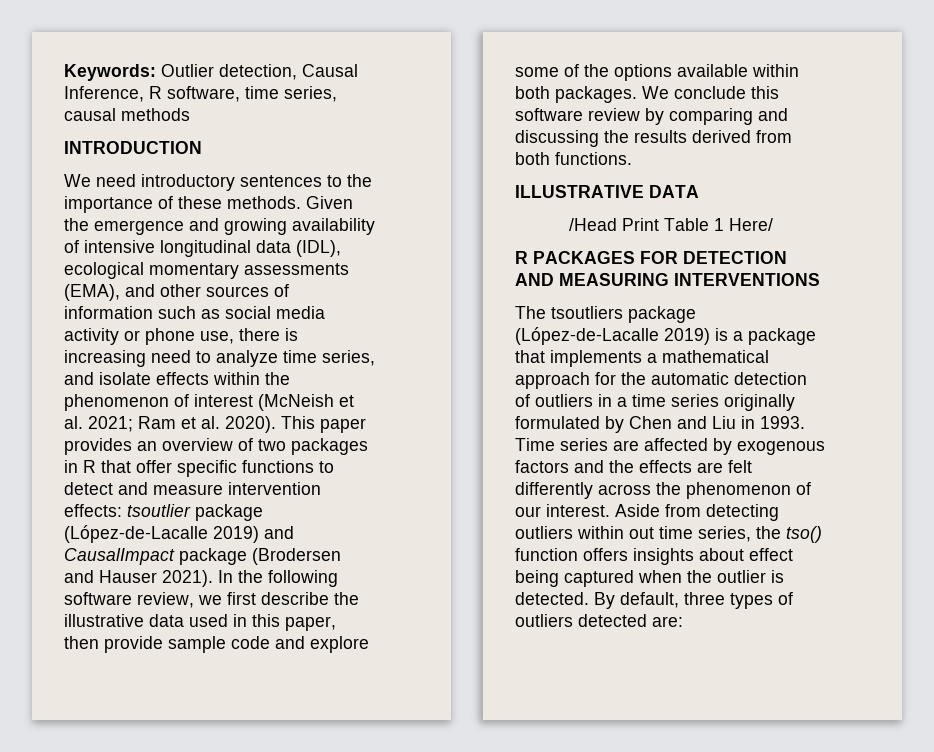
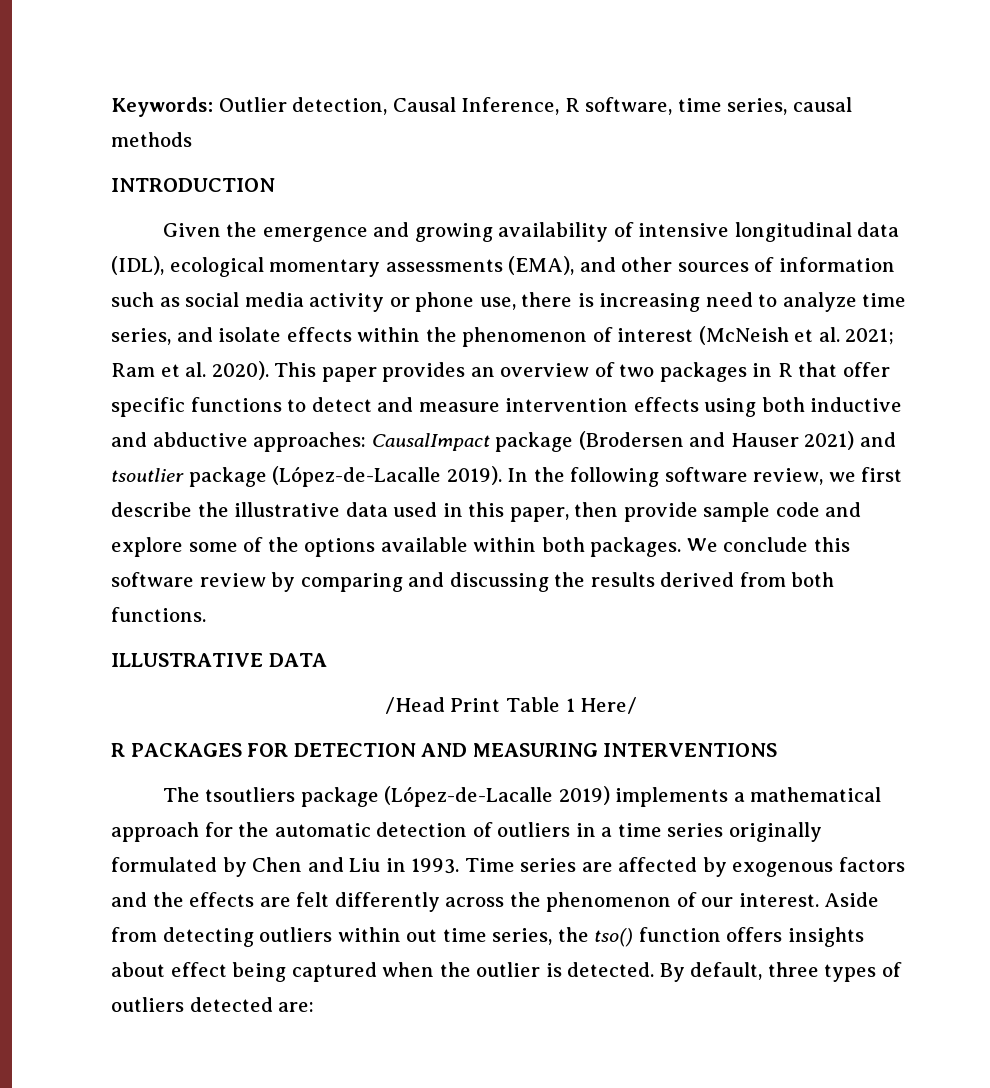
- We need introductory sentences to the importance of these methods.
- This paper provides an overview of two packages in R that offer specific functions to detect and measure intervention effects: tsoutlier package (López-de-Lacalle 2019) and CausalImpact package (Brodersen and Hauser 2021).
+ This paper provides an overview of two packages in R that offer specific functions to detect and measure intervention effects using both inductive and abductive approaches: CausalImpact package (Brodersen and Hauser 2021) and tsoutlier package (López-de-Lacalle 2019).
- The tsoutliers package (López-de-Lacalle 2019) is a package that implements a mathematical approach for the automatic detection of outliers in a time series originally formulated by Chen and Liu in 1993.
+ The tsoutliers package (López-de-Lacalle 2019) implements a mathematical approach for the automatic detection of outliers in a time series originally formulated by Chen and Liu in 1993.

